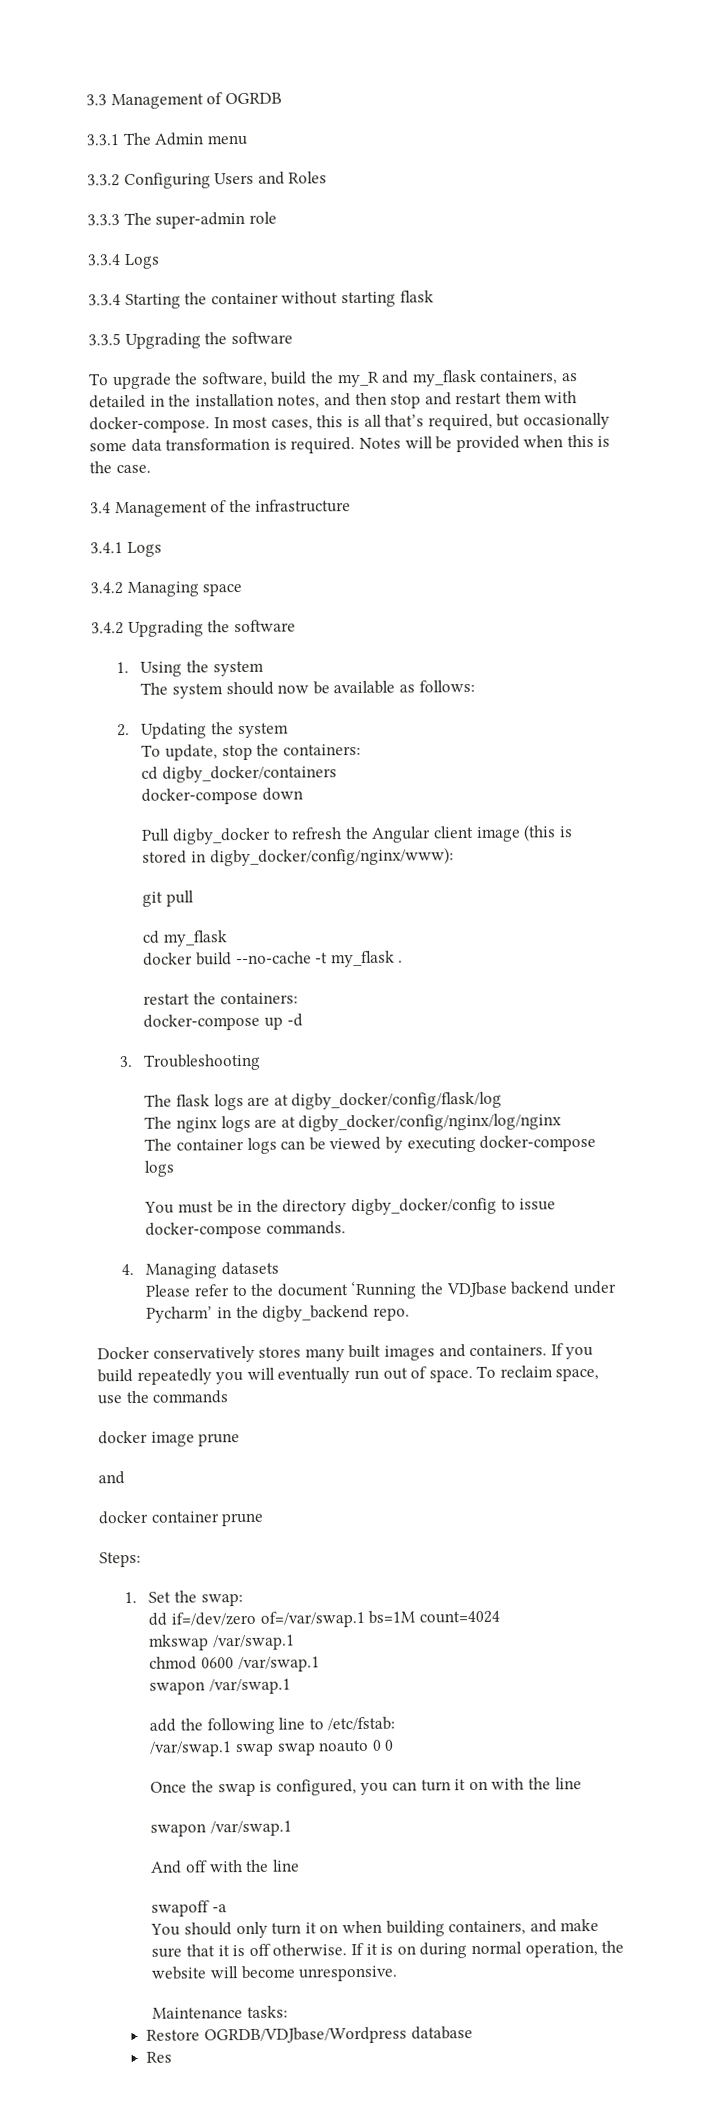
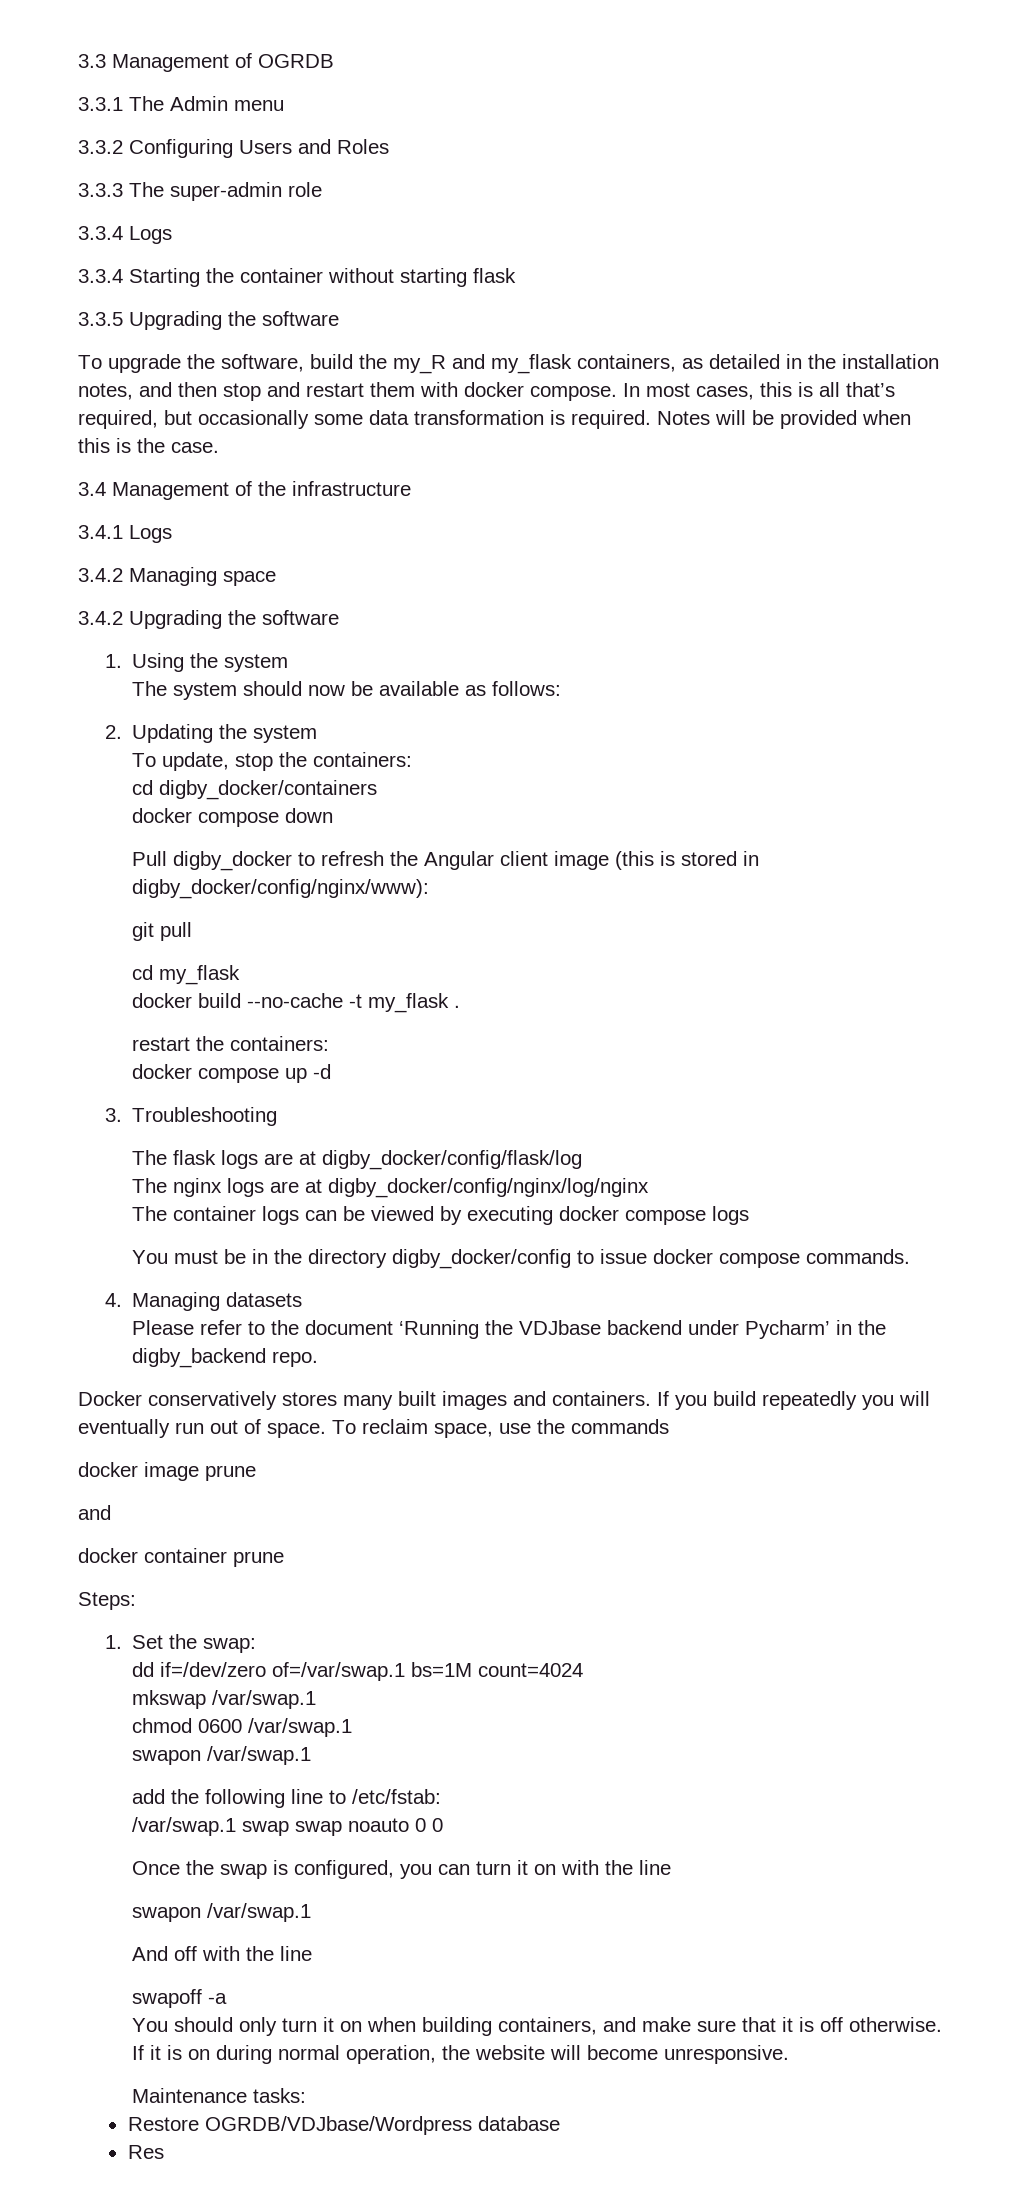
- To upgrade the software, build the my_R and my_flask containers, as detailed in the installation notes, and then stop and restart them with docker-compose.
+ To upgrade the software, build the my_R and my_flask containers, as detailed in the installation notes, and then stop and restart them with docker compose.
- docker-compose down
+ docker compose down
- docker-compose up -d
+ docker compose up -d
- The container logs can be viewed by executing docker-compose logs
+ The container logs can be viewed by executing docker compose logs
- You must be in the directory digby_docker/config to issue docker-compose commands.
+ You must be in the directory digby_docker/config to issue docker compose commands.

